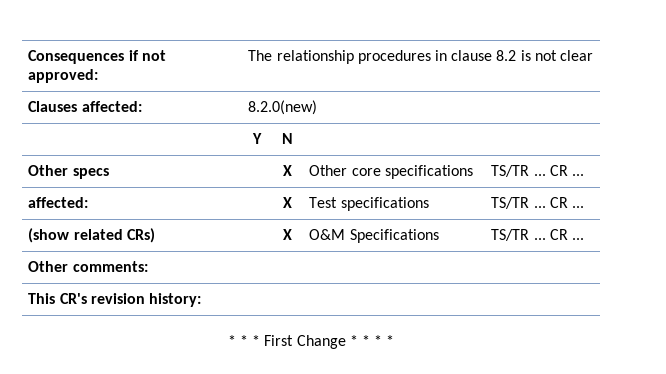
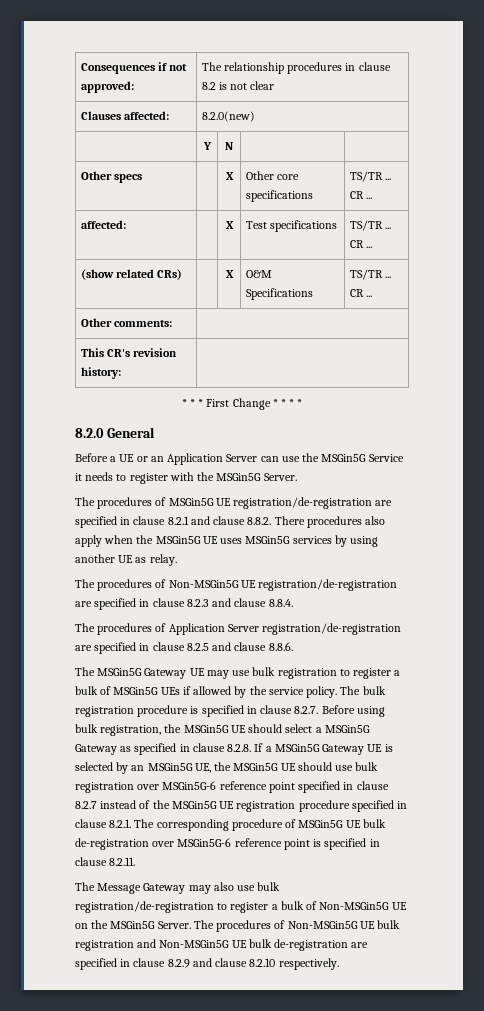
+ 8.2.0 General
+ Before a UE or an Application Server can use the MSGin5G Service it needs to register with the MSGin5G Server.
+ The procedures of MSGin5G UE registration/de-registration are specified in clause 8.2.1 and clause 8.8.2. There procedures also apply when the MSGin5G UE uses MSGin5G services by using another UE as relay.
+ The procedures of Non-MSGin5G UE registration/de-registration are specified in clause 8.2.3 and clause 8.8.4.
+ The procedures of Application Server registration/de-registration are specified in clause 8.2.5 and clause 8.8.6.
+ The MSGin5G Gateway UE may use bulk registration to register a bulk of MSGin5G UEs if allowed by the service policy. The bulk registration procedure is specified in clause 8.2.7. Before using bulk registration, the MSGin5G UE should select a MSGin5G Gateway as specified in clause 8.2.8. If a MSGin5G Gateway UE is selected by an MSGin5G UE, the MSGin5G UE should use bulk registration over MSGin5G-6 reference point specified in clause 8.2.7 instead of the MSGin5G UE registration procedure specified in clause 8.2.1. The corresponding procedure of MSGin5G UE bulk de-registration over MSGin5G-6 reference point is specified in clause 8.2.11.
+ The Message Gateway may also use bulk registration/de-registration to register a bulk of Non-MSGin5G UE on the MSGin5G Server. The procedures of Non-MSGin5G UE bulk registration and Non-MSGin5G UE bulk de-registration are specified in clause 8.2.9 and clause 8.2.10 respectively.

